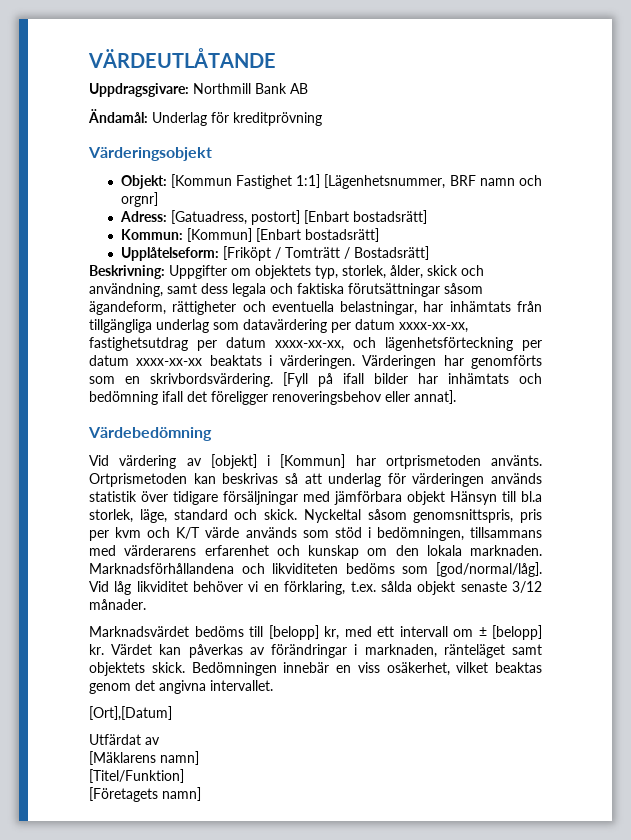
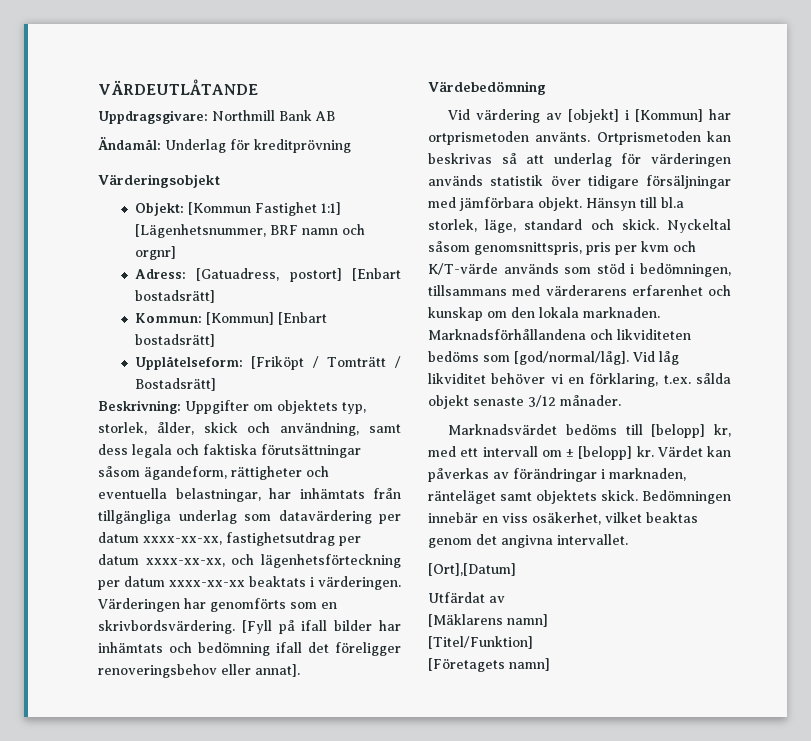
- Ortprismetoden kan beskrivas så att underlag för värderingen används statistik över tidigare försäljningar med jämförbara objekt Hänsyn till bl.a storlek, läge, standard och skick.
+ Ortprismetoden kan beskrivas så att underlag för värderingen används statistik över tidigare försäljningar med jämförbara objekt. Hänsyn till bl.a storlek, läge, standard och skick.
- Nyckeltal såsom genomsnittspris, pris per kvm och K/T värde används som stöd i bedömningen, tillsammans med värderarens erfarenhet och kunskap om den lokala marknaden.
+ Nyckeltal såsom genomsnittspris, pris per kvm och K/T-värde används som stöd i bedömningen, tillsammans med värderarens erfarenhet och kunskap om den lokala marknaden.

